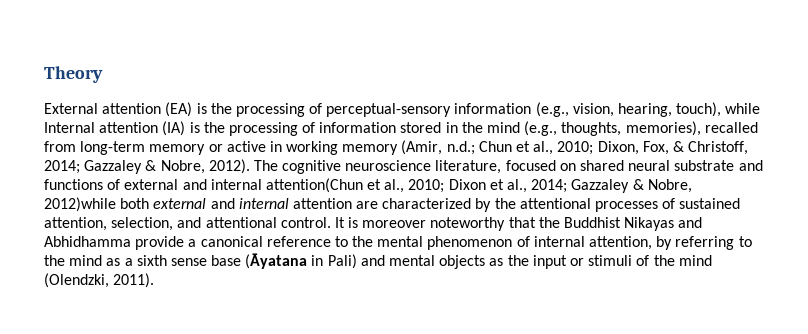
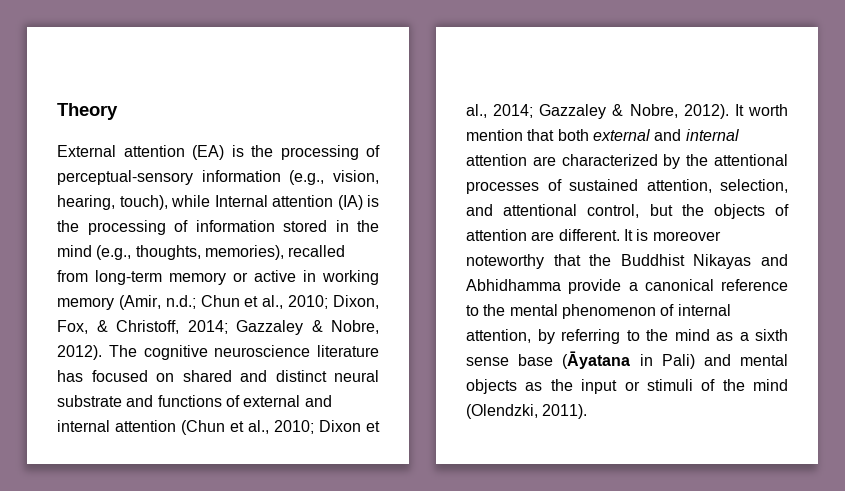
- The cognitive neuroscience literature, focused on shared neural substrate and functions of external and internal attention(Chun et al., 2010; Dixon et al., 2014; Gazzaley & Nobre, 2012)while both external and internal attention are characterized by the attentional processes of sustained attention, selection, and attentional control.
+ The cognitive neuroscience literature has focused on shared and distinct neural substrate and functions of external and internal attention (Chun et al., 2010; Dixon et al., 2014; Gazzaley & Nobre, 2012). It worth mention that both external and internal attention are characterized by the attentional processes of sustained attention, selection, and attentional control, but the objects of attention are different.

